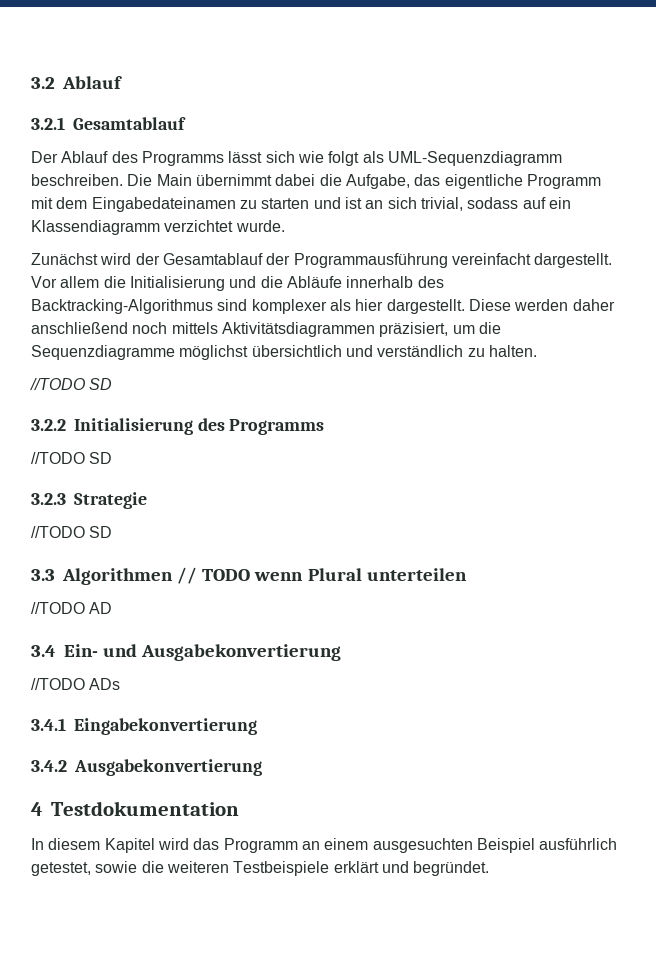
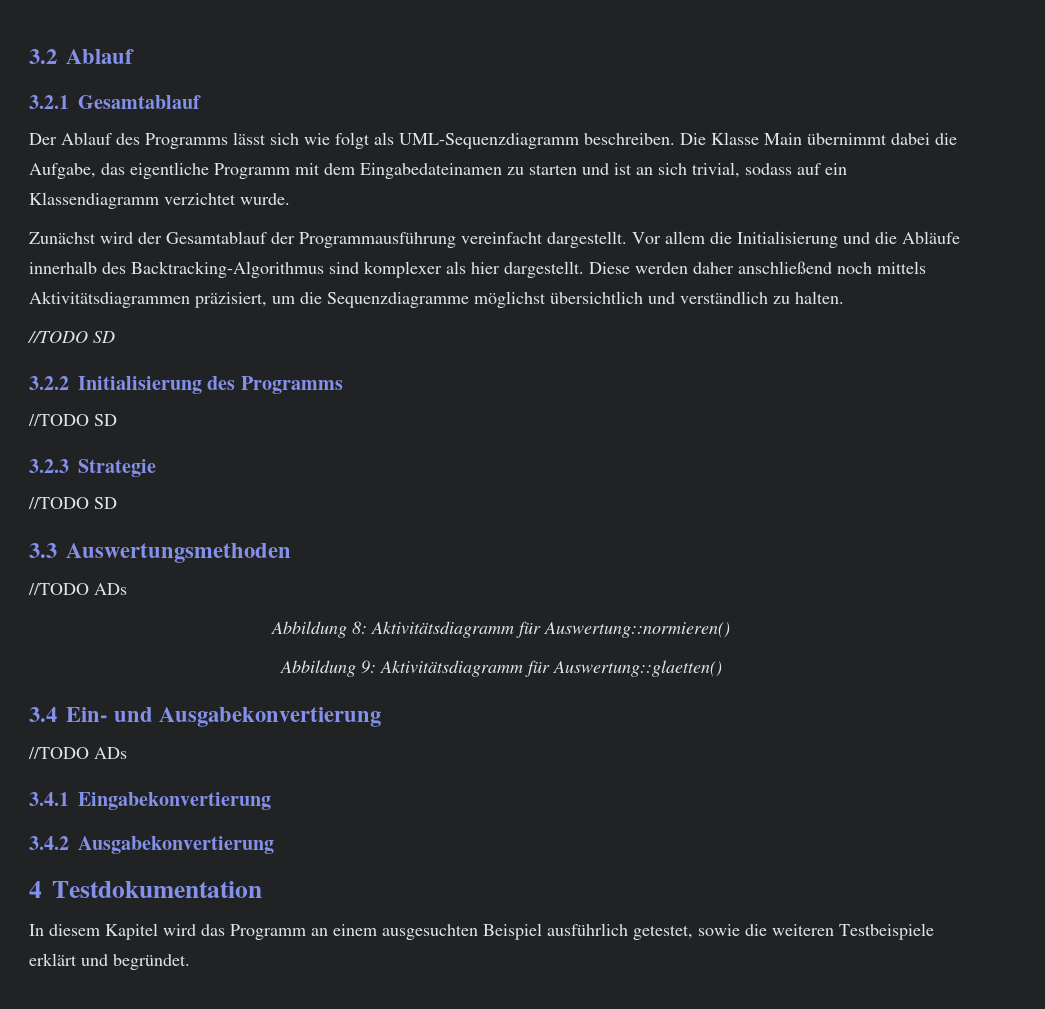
- Die Main übernimmt dabei die Aufgabe, das eigentliche Programm mit dem Eingabedateinamen zu starten und ist an sich trivial, sodass auf ein Klassendiagramm verzichtet wurde.
+ Die Klasse Main übernimmt dabei die Aufgabe, das eigentliche Programm mit dem Eingabedateinamen zu starten und ist an sich trivial, sodass auf ein Klassendiagramm verzichtet wurde.
- 3.3 Algorithmen // TODO wenn Plural unterteilen
- //TODO AD
+ 3.3 Auswertungsmethoden
+ //TODO ADs
+ Abbildung 8: Aktivitätsdiagramm für Auswertung::normieren()
+ Abbildung 9: Aktivitätsdiagramm für Auswertung::glaetten()

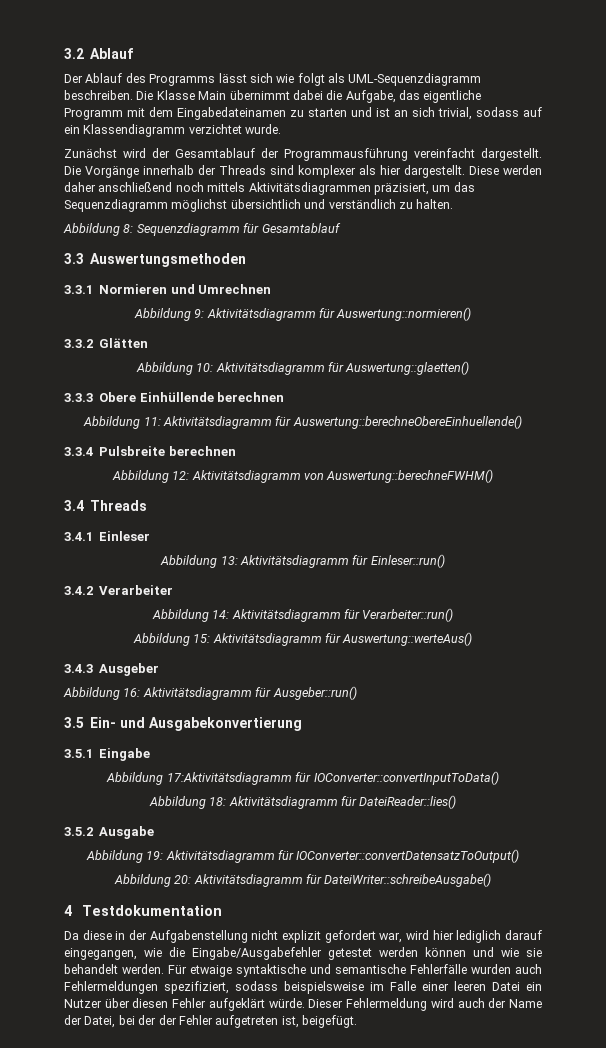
- 3.2.1 Gesamtablauf
- Vor allem die Initialisierung und die Abläufe innerhalb des Backtracking-Algorithmus sind komplexer als hier dargestellt.
+ Die Vorgänge innerhalb der Threads sind komplexer als hier dargestellt.
- Diese werden daher anschließend noch mittels Aktivitätsdiagrammen präzisiert, um die Sequenzdiagramme möglichst übersichtlich und verständlich zu halten.
- //TODO SD
- 3.2.2 Initialisierung des Programms
- //TODO SD
- 3.2.3 Strategie
- //TODO SD
+ Diese werden daher anschließend noch mittels Aktivitätsdiagrammen präzisiert, um das Sequenzdiagramm möglichst übersichtlich und verständlich zu halten.
+ Abbildung 8: Sequenzdiagramm für Gesamtablauf
  3.3 Auswertungsmethoden
- //TODO ADs
- Abbildung 8: Aktivitätsdiagramm für Auswertung::normieren()
- Abbildung 9: Aktivitätsdiagramm für Auswertung::glaetten()
- 3.4 Ein- und Ausgabekonvertierung
- //TODO ADs
- 3.4.1 Eingabekonvertierung
- 3.4.2 Ausgabekonvertierung
+ 3.3.1 Normieren und Umrechnen
+ Abbildung 9: Aktivitätsdiagramm für Auswertung::normieren()
+ 3.3.2 Glätten
+ Abbildung 10: Aktivitätsdiagramm für Auswertung::glaetten()
+ 3.3.3 Obere Einhüllende berechnen
+ Abbildung 11: Aktivitätsdiagramm für Auswertung::berechneObereEinhuellende()
+ 3.3.4 Pulsbreite berechnen
+ Abbildung 12: Aktivitätsdiagramm von Auswertung::berechneFWHM()
+ 3.4 Threads
+ 3.4.1 Einleser
+ Abbildung 13: Aktivitätsdiagramm für Einleser::run()
+ 3.4.2 Verarbeiter
+ Abbildung 14: Aktivitätsdiagramm für Verarbeiter::run()
+ Abbildung 15: Aktivitätsdiagramm für Auswertung::werteAus()
+ 3.4.3 Ausgeber
+ Abbildung 16: Aktivitätsdiagramm für Ausgeber::run()
+ 3.5 Ein- und Ausgabekonvertierung
+ 3.5.1 Eingabe
+ Abbildung 17:Aktivitätsdiagramm für IOConverter::convertInputToData()
+ Abbildung 18: Aktivitätsdiagramm für DateiReader::lies()
+ 3.5.2 Ausgabe
+ Abbildung 19: Aktivitätsdiagramm für IOConverter::convertDatensatzToOutput()
+ Abbildung 20: Aktivitätsdiagramm für DateiWriter::schreibeAusgabe()
  4 Testdokumentation
- In diesem Kapitel wird das Programm an einem ausgesuchten Beispiel ausführlich getestet, sowie die weiteren Testbeispiele erklärt und begründet.
+ Da diese in der Aufgabenstellung nicht explizit gefordert war, wird hier lediglich darauf eingegangen, wie die Eingabe/Ausgabefehler getestet werden können und wie sie behandelt werden. Für etwaige syntaktische und semantische Fehlerfälle wurden auch Fehlermeldungen spezifiziert, sodass beispielsweise im Falle einer leeren Datei ein Nutzer über diesen Fehler aufgeklärt würde. Dieser Fehlermeldung wird auch der Name der Datei, bei der der Fehler aufgetreten ist, beigefügt.

